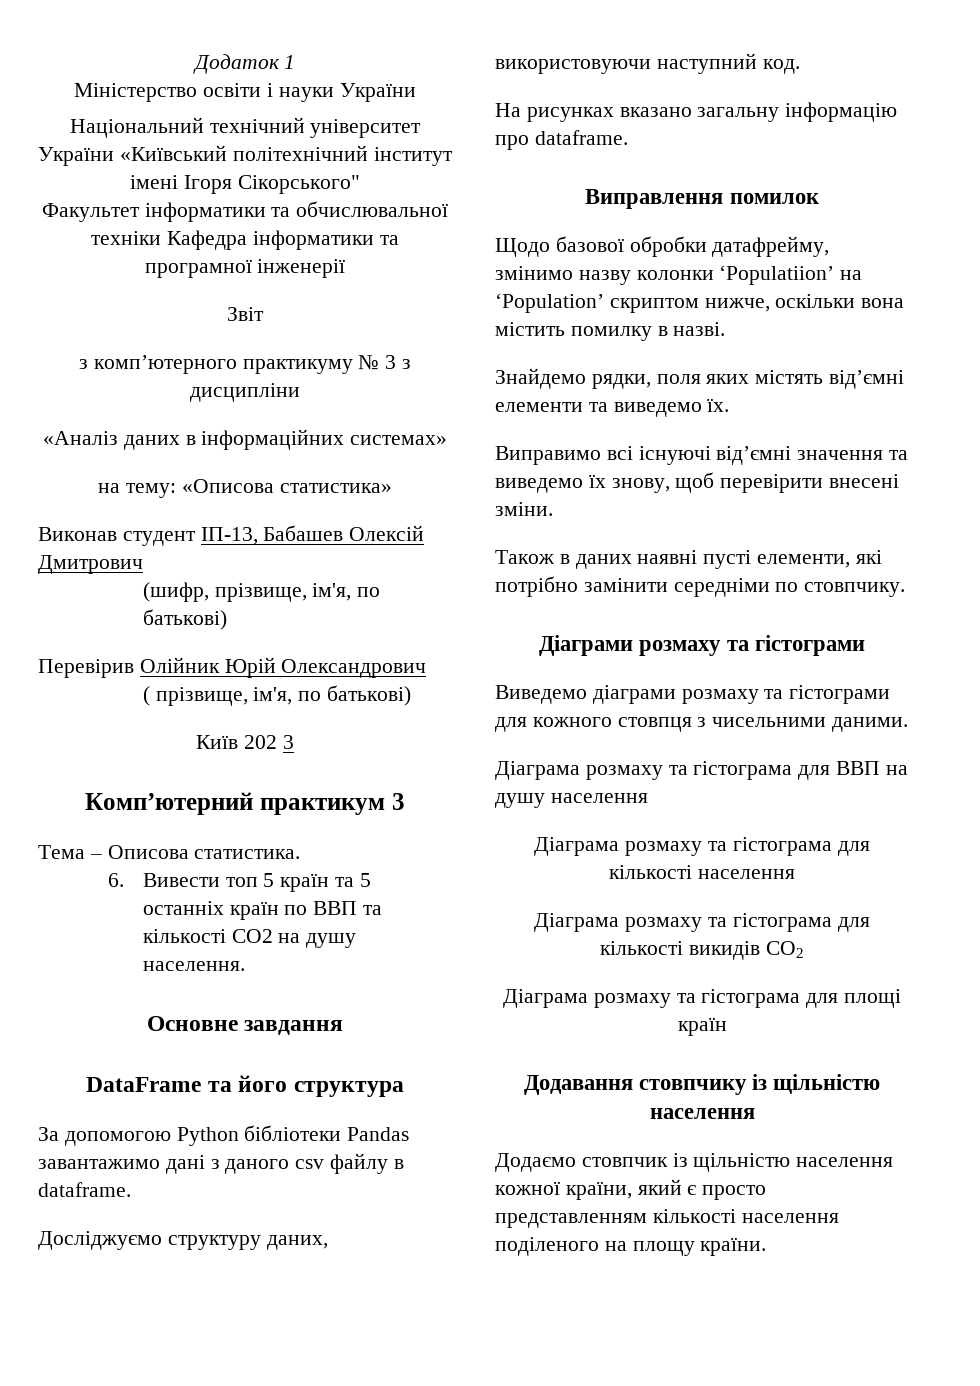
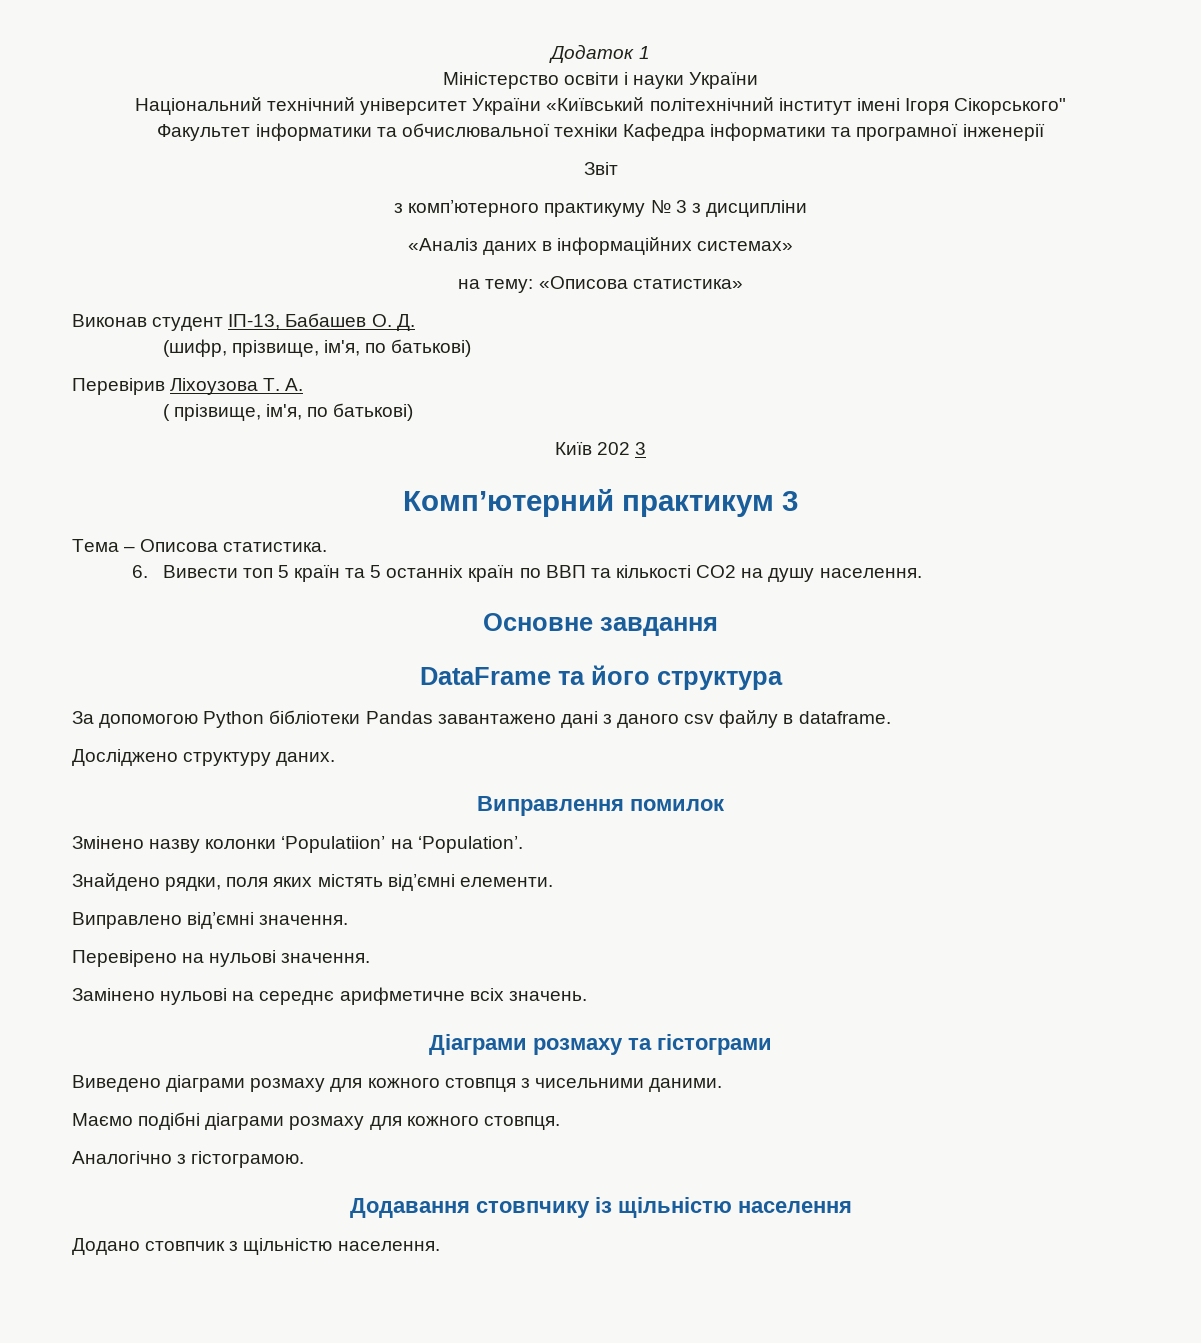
- Виконав студент ІП-13, Бабашев Олексій Дмитрович
+ Виконав студент ІП-13, Бабашев О. Д.
- Перевірив Олійник Юрій Олександрович
+ Перевірив Ліхоузова Т. А.
- За допомогою Python бібліотеки Pandas завантажимо дані з даного csv файлу в dataframe.
+ За допомогою Python бібліотеки Pandas завантажено дані з даного csv файлу в dataframe.
- Досліджуємо структуру даних, використовуючи наступний код.
- На рисунках вказано загальну інформацію про dataframe.
+ Досліджено структуру даних.
  Виправлення помилок
- Щодо базової обробки датафрейму, змінимо назву колонки ‘Populatiion’ на ‘Population’ скриптом нижче, оскільки вона містить помилку в назві.
- Знайдемо рядки, поля яких містять від’ємні елементи та виведемо їх.
- Виправимо всі існуючі від’ємні значення та виведемо їх знову, щоб перевірити внесені зміни.
- Також в даних наявні пусті елементи, які потрібно замінити середніми по стовпчику.
+ Змінено назву колонки ‘Populatiion’ на ‘Population’.
+ Знайдено рядки, поля яких містять від’ємні елементи.
+ Виправлено від’ємні значення.
+ Перевірено на нульові значення.
+ Замінено нульові на середнє арифметичне всіх значень.
- Виведемо діаграми розмаху та гістограми для кожного стовпця з чисельними даними.
+ Виведено діаграми розмаху для кожного стовпця з чисельними даними.
- Діаграма розмаху та гістограма для ВВП на душу населення
- Діаграма розмаху та гістограма для кількості населення
- Діаграма розмаху та гістограма для кількості викидів CO2
- Діаграма розмаху та гістограма для площі країн
+ Маємо подібні діаграми розмаху для кожного стовпця.
+ Аналогічно з гістограмою.
- Додаємо стовпчик із щільністю населення кожної країни, який є просто представленням кількості населення поділеного на площу країни.
+ Додано стовпчик з щільністю населення.

